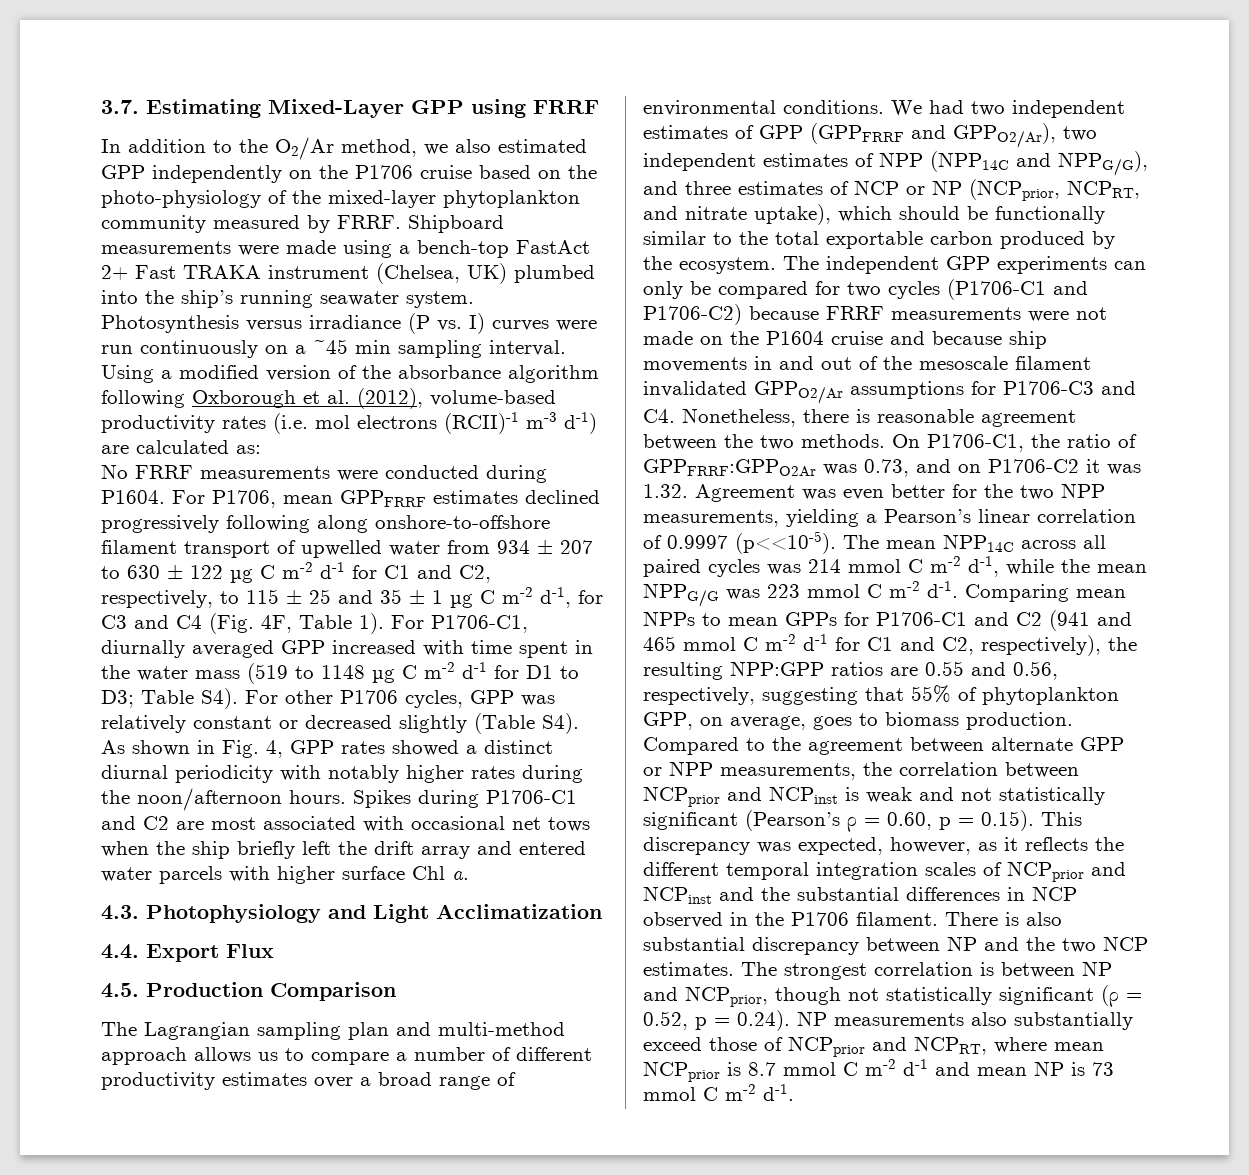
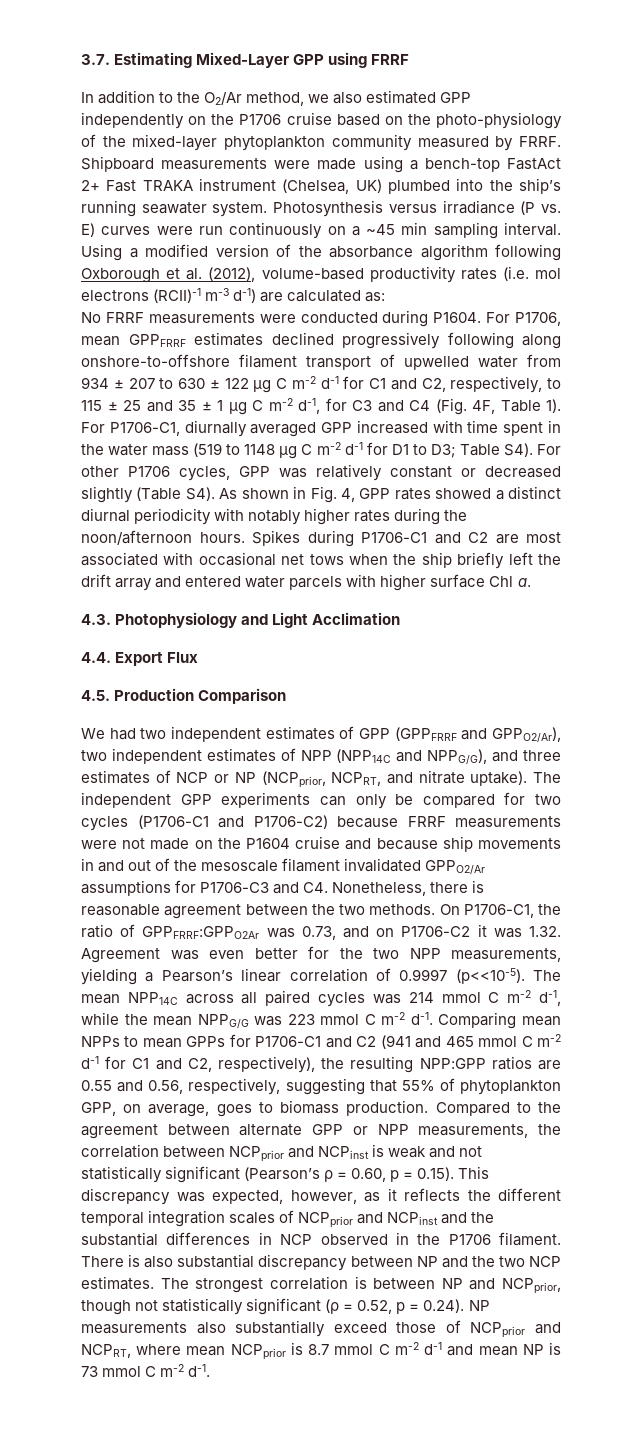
- Photosynthesis versus irradiance (P vs. I) curves were run continuously on a ~45 min sampling interval.
+ Photosynthesis versus irradiance (P vs. E) curves were run continuously on a ~45 min sampling interval.
- 4.3. Photophysiology and Light Acclimatization
+ 4.3. Photophysiology and Light Acclimation
- The Lagrangian sampling plan and multi-method approach allows us to compare a number of different productivity estimates over a broad range of environmental conditions. We had two independent estimates of GPP (GPPFRRF and GPPO2/Ar), two independent estimates of NPP (NPP14C and NPPG/G), and three estimates of NCP or NP (NCPprior, NCPRT, and nitrate uptake), which should be functionally similar to the total exportable carbon produced by the ecosystem.
+ We had two independent estimates of GPP (GPPFRRF and GPPO2/Ar), two independent estimates of NPP (NPP14C and NPPG/G), and three estimates of NCP or NP (NCPprior, NCPRT, and nitrate uptake).

